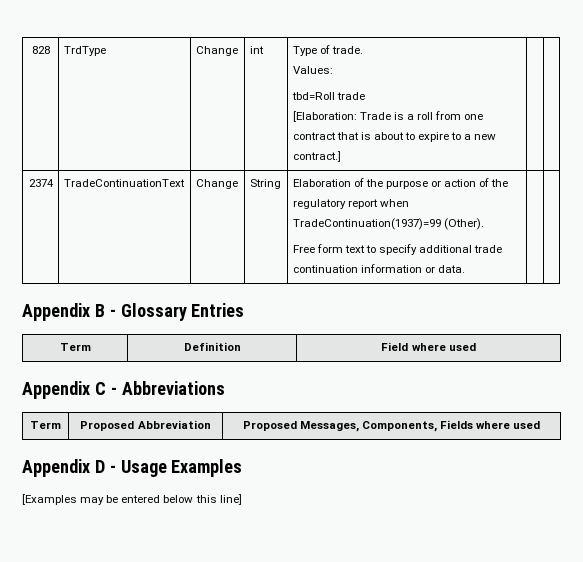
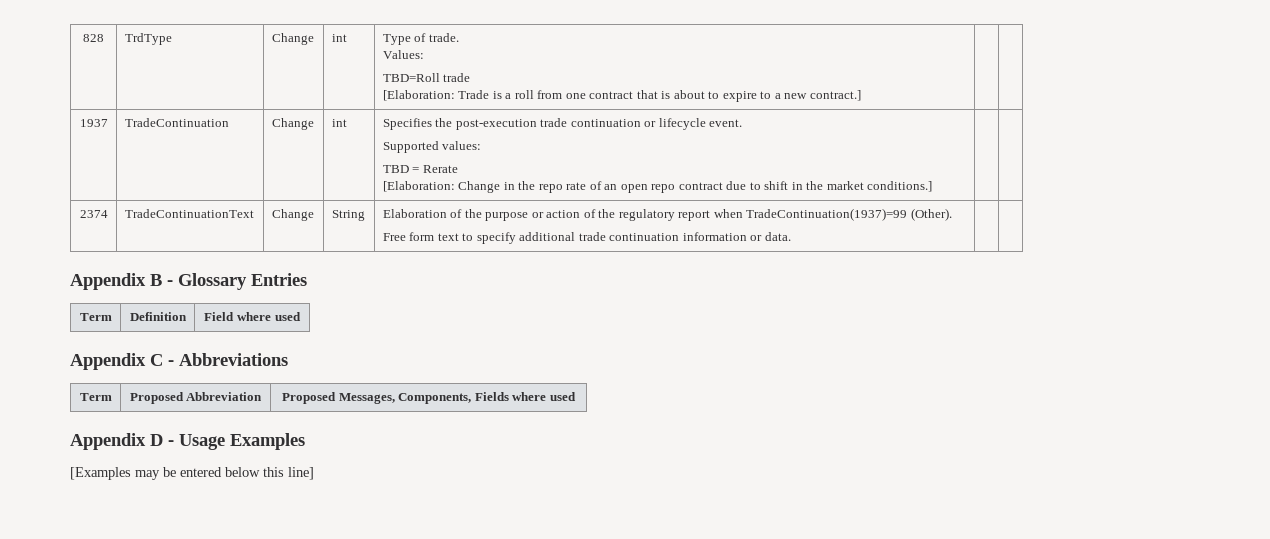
  828 | TrdType | Change | int | Type of trade.
  Values:
- tbd=Roll trade
+ TBD=Roll trade
+ 1937 | TradeContinuation | Change | int | Specifies the post-execution trade continuation or lifecycle event.
+ Supported values:
+ TBD = Rerate
+ [Elaboration: Change in the repo rate of an open repo contract due to shift in the market conditions.] | |

